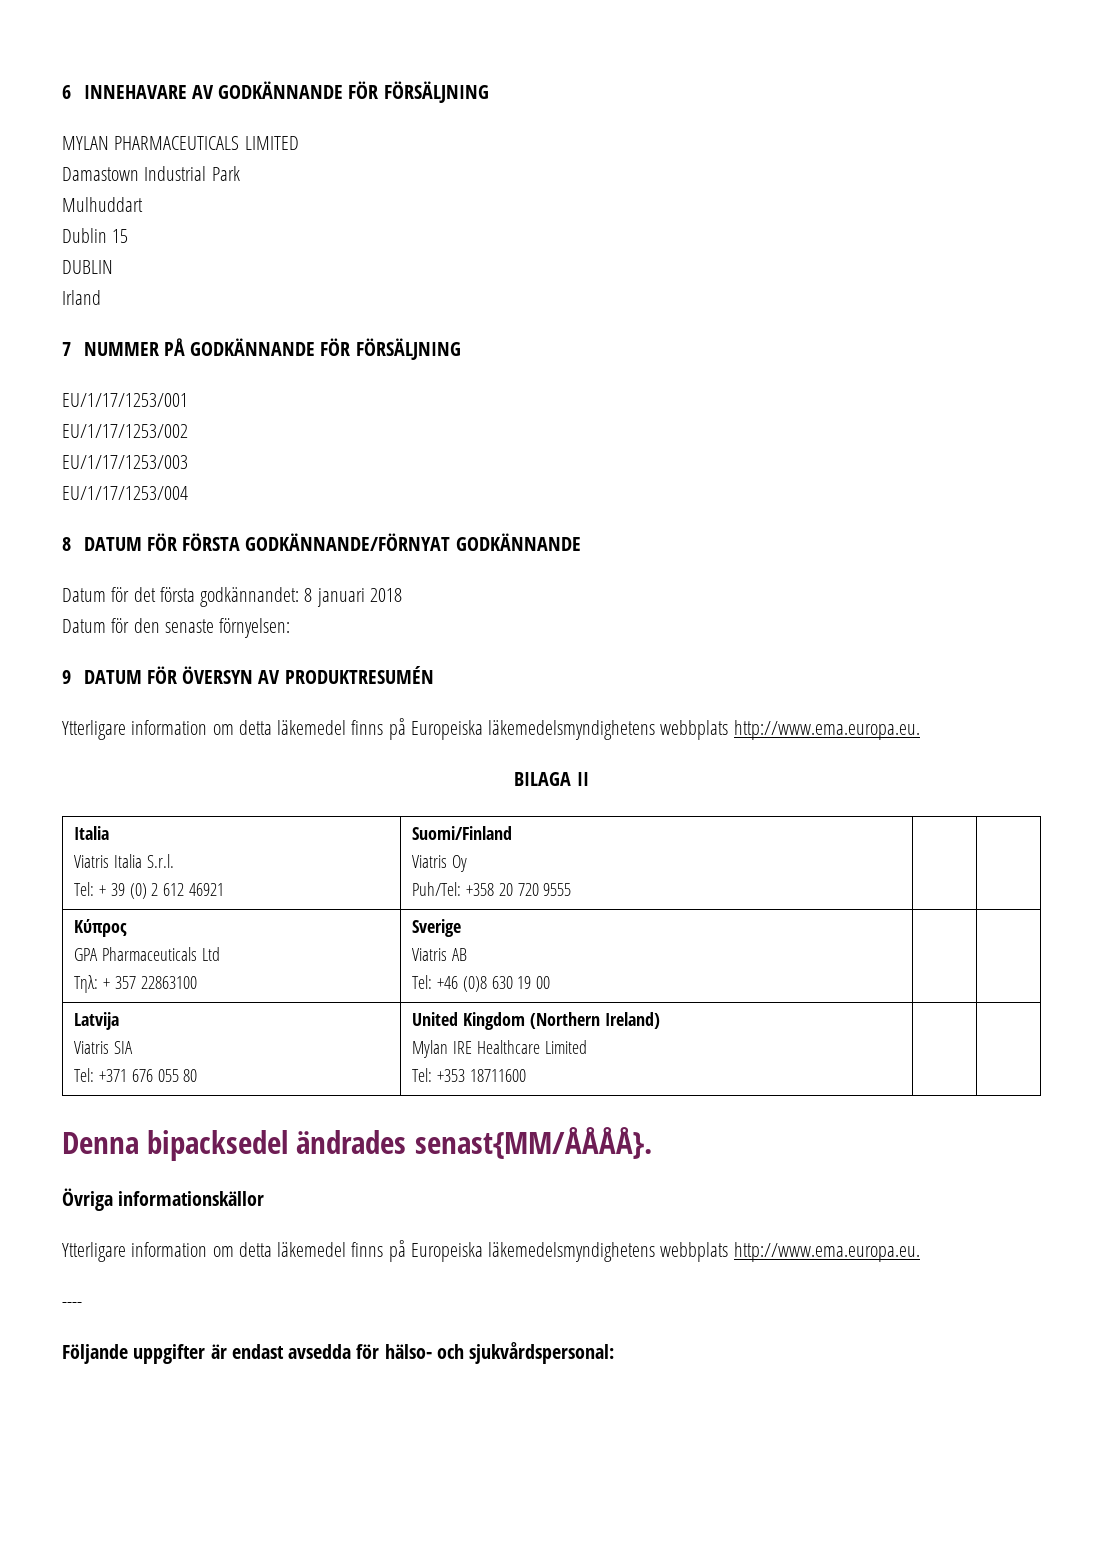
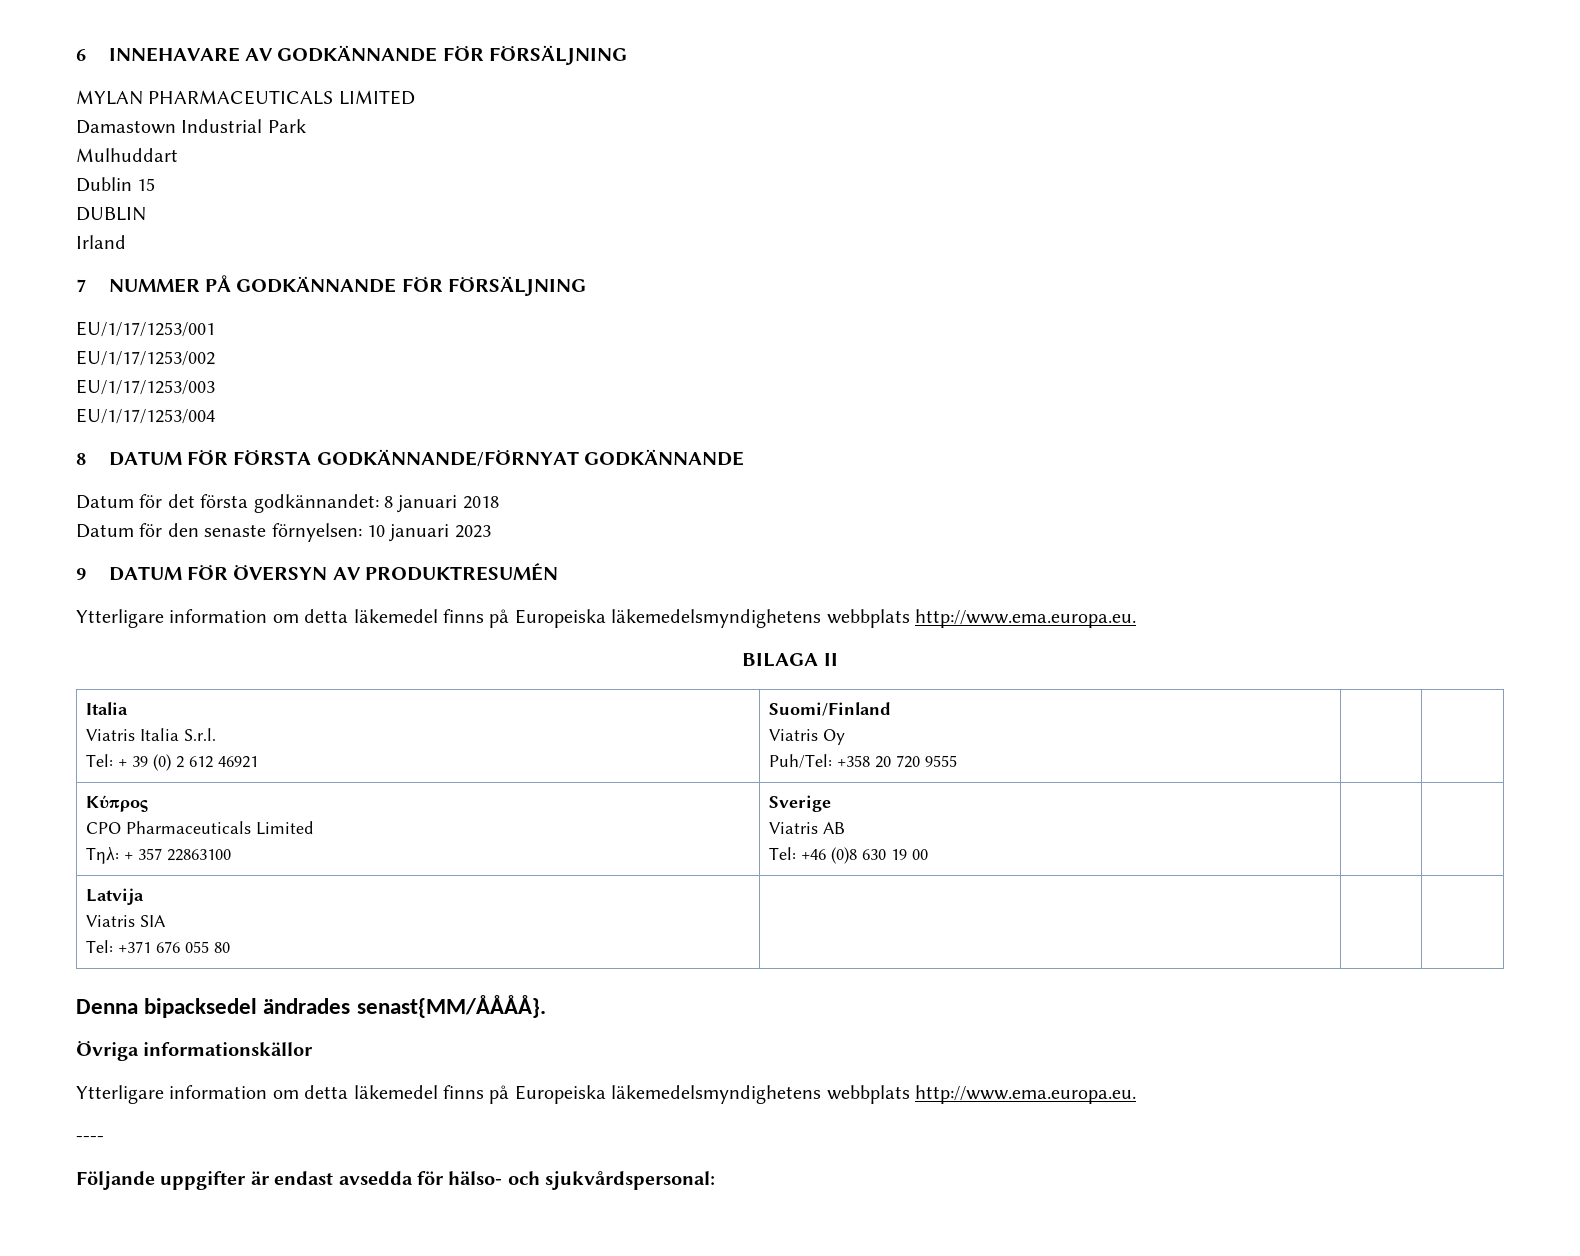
- Datum för den senaste förnyelsen:
+ Datum för den senaste förnyelsen: 10 januari 2023
  Κύπρος
- GPA Pharmaceuticals Ltd
+ CPO Pharmaceuticals Limited
  Latvija
  Viatris SIA
- Tel: +371 676 055 80 | United Kingdom (Northern Ireland)
- Mylan IRE Healthcare Limited
- Tel: +353 18711600 | |
+ Tel: +371 676 055 80 | | |

